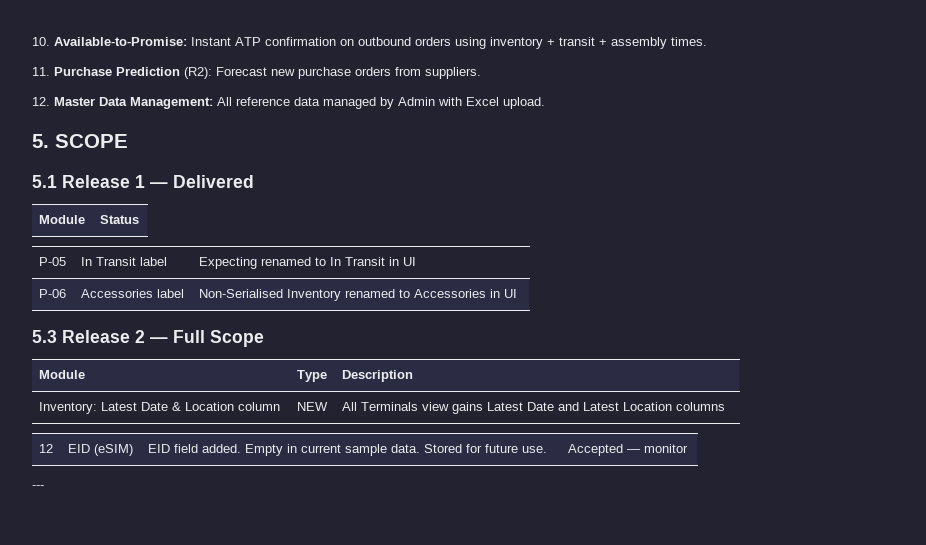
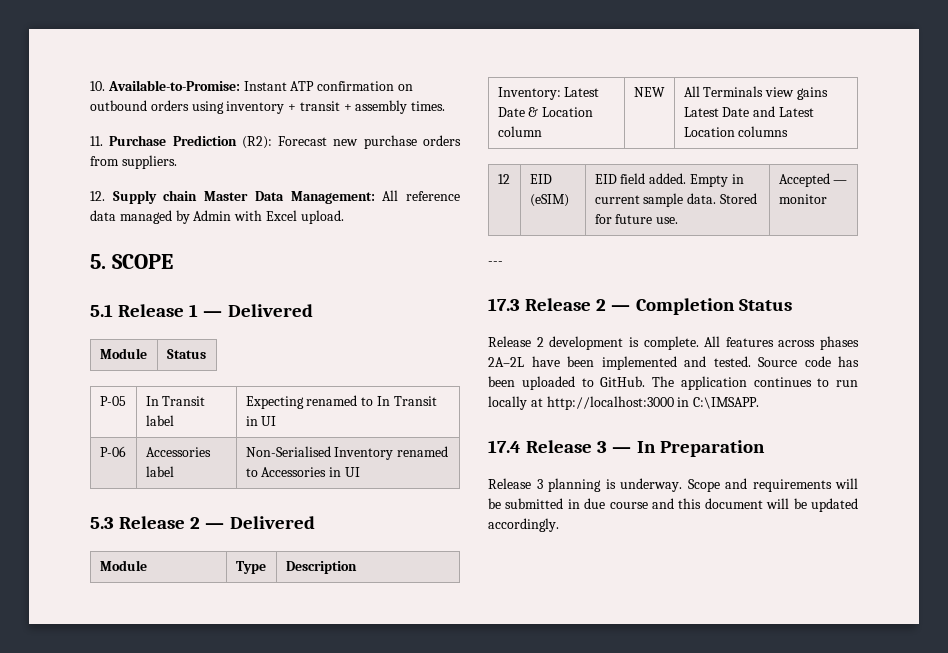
- 12. Master Data Management: All reference data managed by Admin with Excel upload.
+ 12. Supply chain Master Data Management: All reference data managed by Admin with Excel upload.
- 5.3 Release 2 — Full Scope
+ 5.3 Release 2 — Delivered
+ 17.3 Release 2 — Completion Status
+ Release 2 development is complete. All features across phases 2A–2L have been implemented and tested. Source code has been uploaded to GitHub. The application continues to run locally at http://localhost:3000 in C:\IMSAPP.
+ 17.4 Release 3 — In Preparation
+ Release 3 planning is underway. Scope and requirements will be submitted in due course and this document will be updated accordingly.

